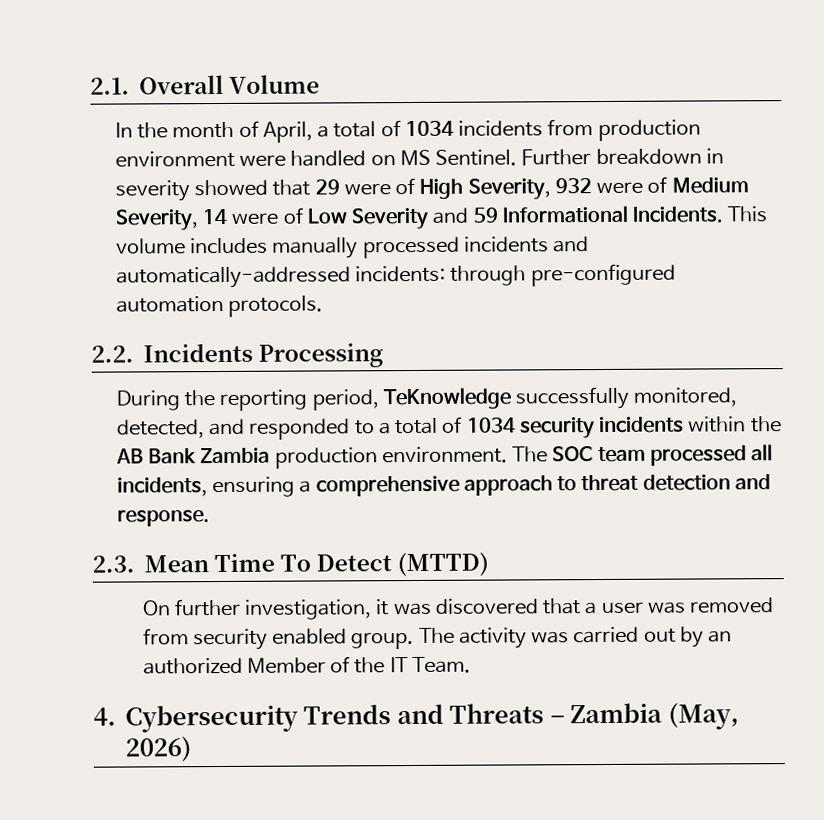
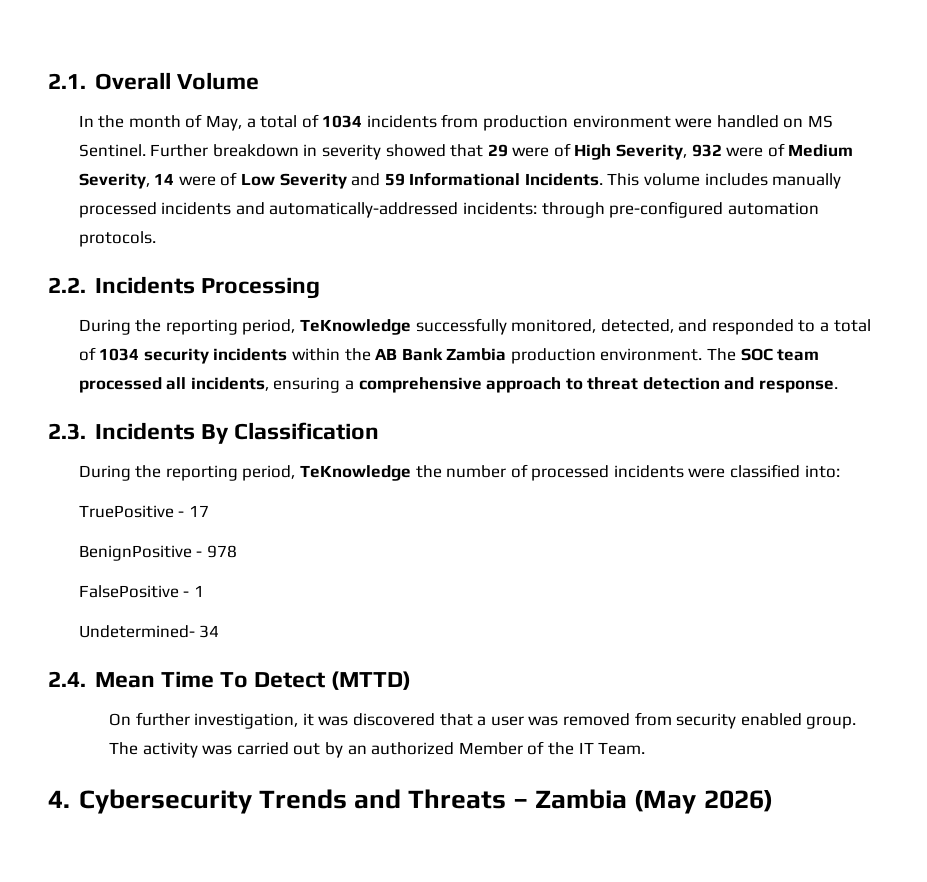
- In the month of April, a total of 1034 incidents from production environment were handled on MS Sentinel.
+ In the month of May, a total of 1034 incidents from production environment were handled on MS Sentinel.
- 2.3. Mean Time To Detect (MTTD)
+ 2.3. Incidents By Classification
+ During the reporting period, TeKnowledge the number of processed incidents were classified into:
+ TruePositive - 17
+ BenignPositive - 978
+ FalsePositive - 1
+ Undetermined- 34
+ 2.4. Mean Time To Detect (MTTD)
- 4. Cybersecurity Trends and Threats – Zambia (May, 2026)
+ 4. Cybersecurity Trends and Threats – Zambia (May 2026)

